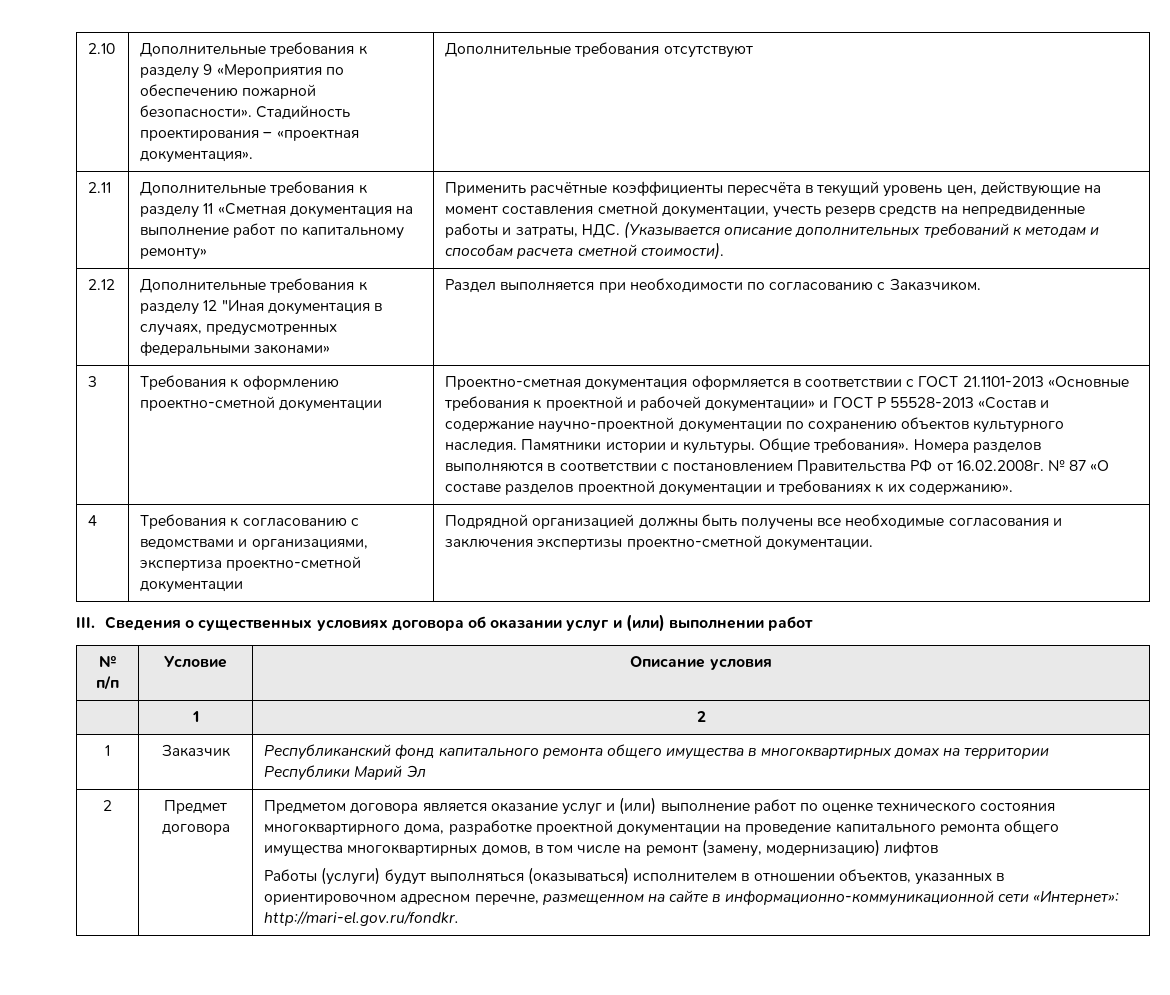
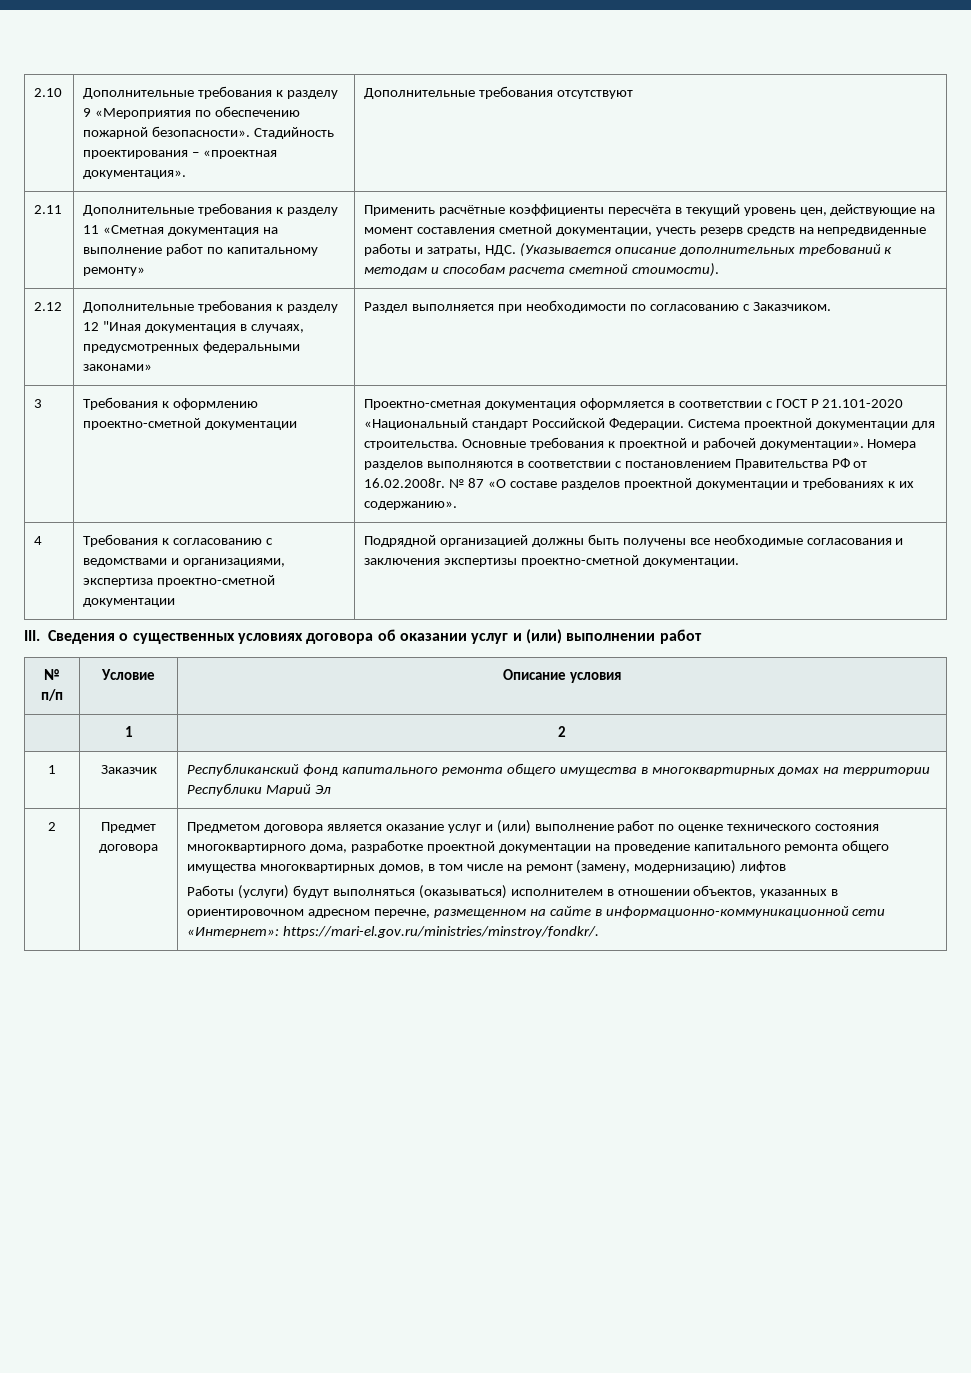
- Проектно-сметная документация оформляется в соответствии с ГОСТ 21.1101-2013 «Основные требования к проектной и рабочей документации» и ГОСТ Р 55528-2013 «Состав и содержание научно-проектной документации по сохранению объектов культурного наследия. Памятники истории и культуры. Общие требования».
+ Проектно-сметная документация оформляется в соответствии с ГОСТ Р 21.101-2020 «Национальный стандарт Российской Федерации. Система проектной документации для строительства. Основные требования к проектной и рабочей документации».
- Работы (услуги) будут выполняться (оказываться) исполнителем в отношении объектов, указанных в ориентировочном адресном перечне, размещенном на сайте в информационно-коммуникационной сети «Интернет»: http://mari-el.gov.ru/fondkr.
+ Работы (услуги) будут выполняться (оказываться) исполнителем в отношении объектов, указанных в ориентировочном адресном перечне, размещенном на сайте в информационно-коммуникационной сети «Интернет»: https://mari-el.gov.ru/ministries/minstroy/fondkr/.

